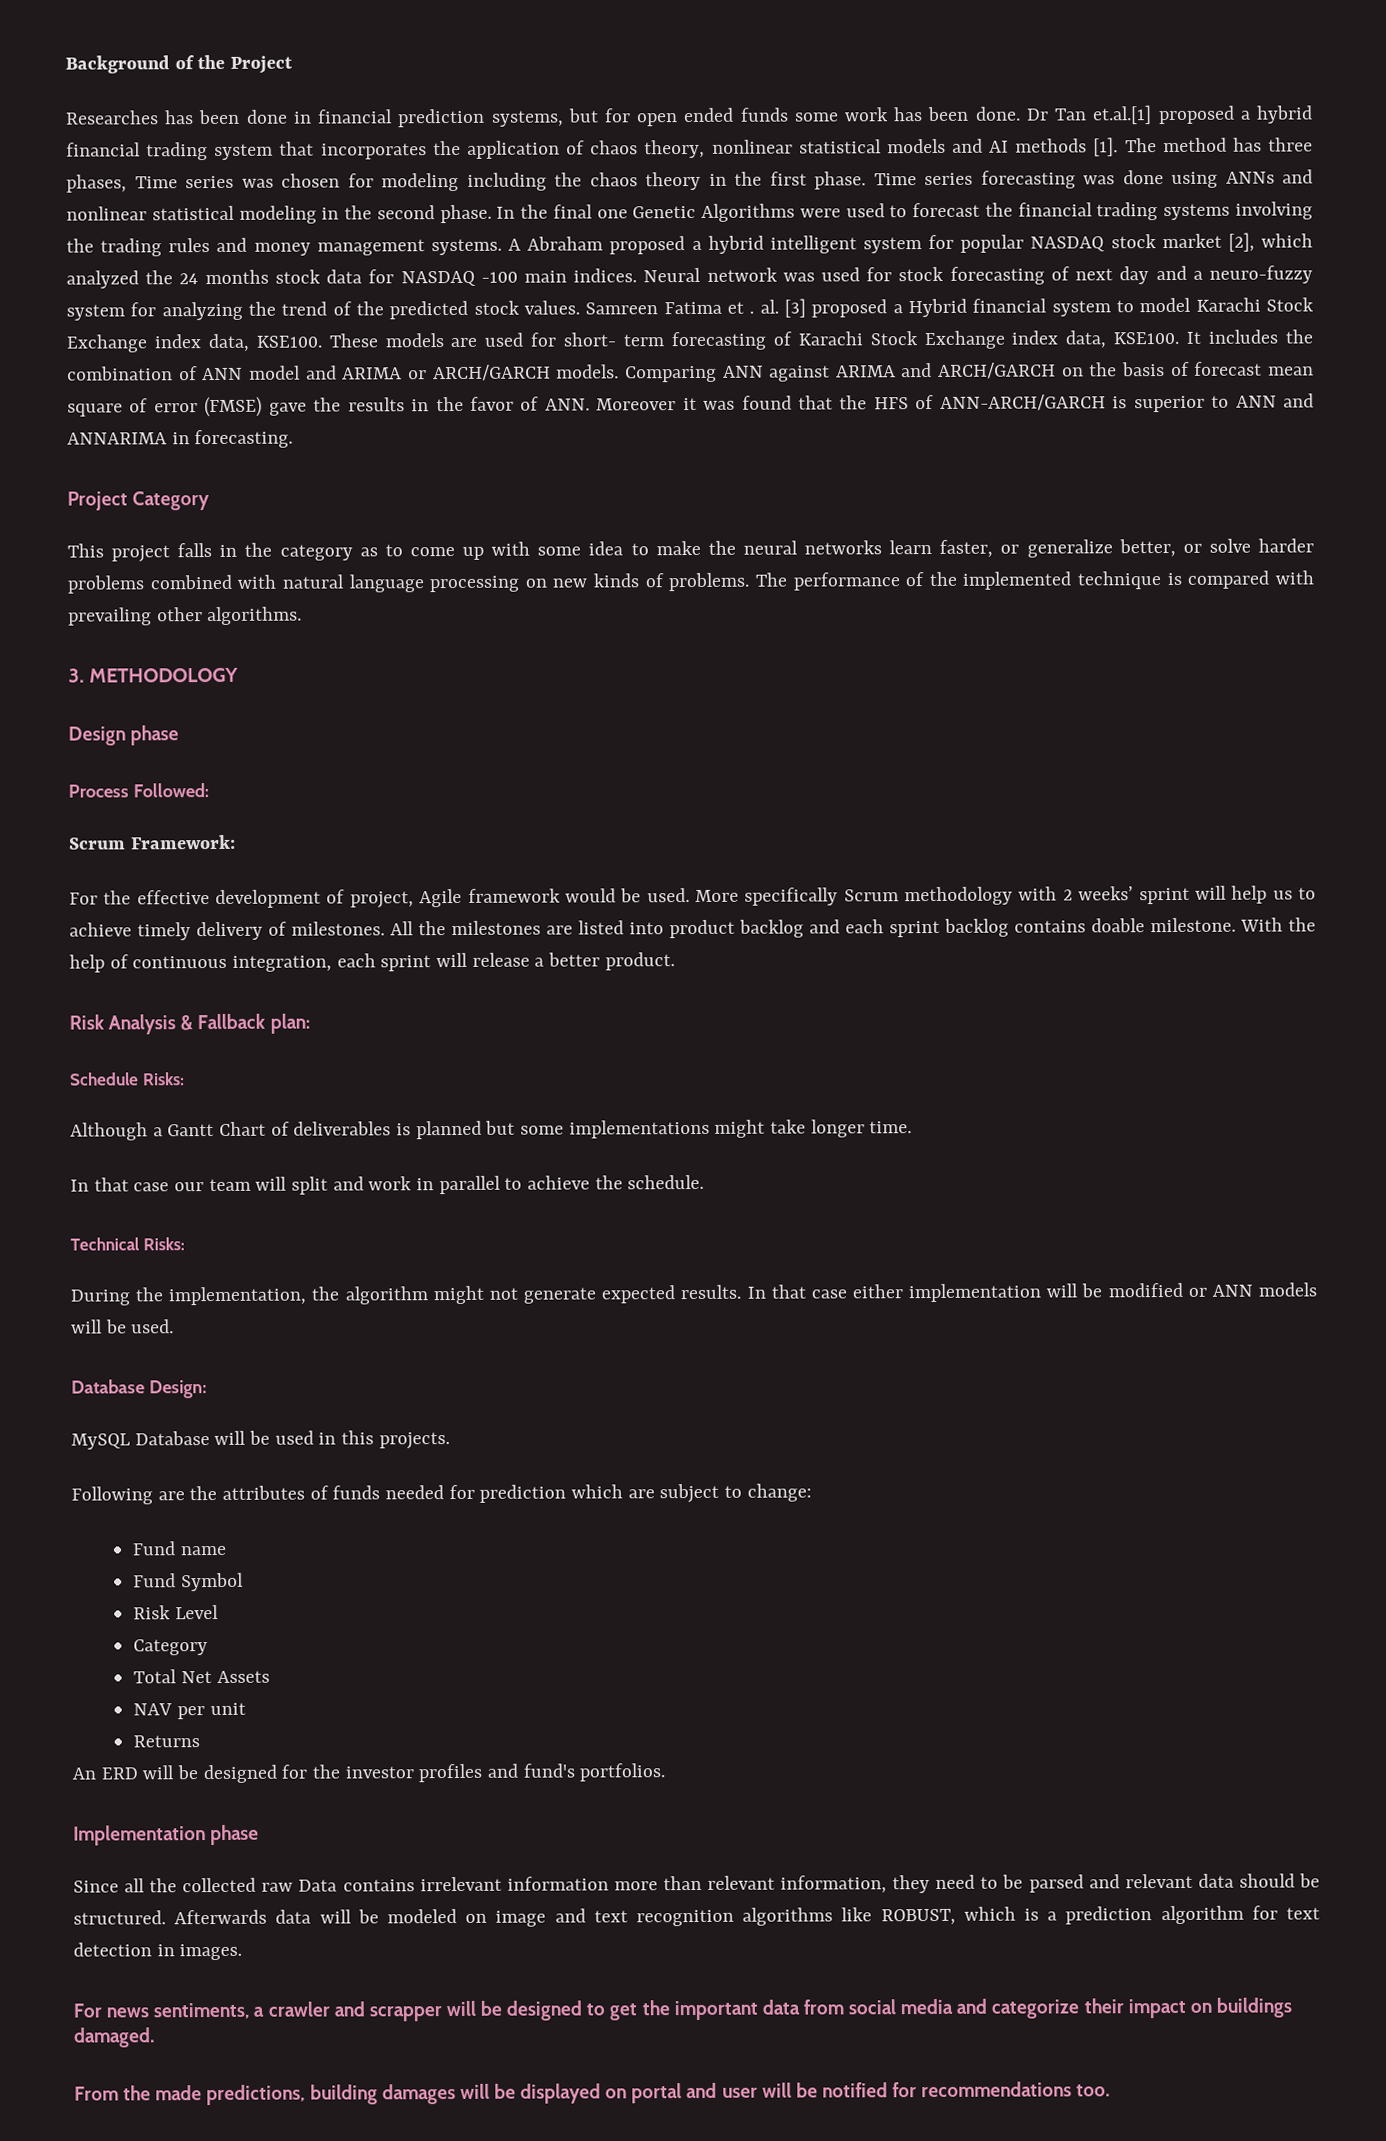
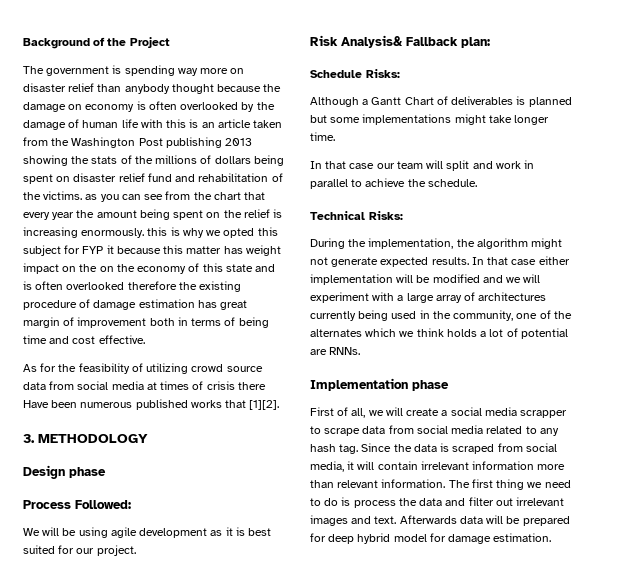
- Researches has been done in financial prediction systems, but for open ended funds some work has been done. Dr Tan et.al.[1] proposed a hybrid financial trading system that incorporates the application of chaos theory, nonlinear statistical models and AI methods [1]. The method has three phases, Time series was chosen for modeling including the chaos theory in the first phase. Time series forecasting was done using ANNs and nonlinear statistical modeling in the second phase. In the final one Genetic Algorithms were used to forecast the financial trading systems involving the trading rules and money management systems. A Abraham proposed a hybrid intelligent system for popular NASDAQ stock market [2], which analyzed the 24 months stock data for NASDAQ -100 main indices. Neural network was used for stock forecasting of next day and a neuro-fuzzy system for analyzing the trend of the predicted stock values. Samreen Fatima et . al. [3] proposed a Hybrid financial system to model Karachi Stock Exchange index data, KSE100. These models are used for short- term forecasting of Karachi Stock Exchange index data, KSE100. It includes the combination of ANN model and ARIMA or ARCH/GARCH models. Comparing ANN against ARIMA and ARCH/GARCH on the basis of forecast mean square of error (FMSE) gave the results in the favor of ANN. Moreover it was found that the HFS of ANN-ARCH/GARCH is superior to ANN and ANNARIMA in forecasting.
- Project Category
- This project falls in the category as to come up with some idea to make the neural networks learn faster, or generalize better, or solve harder problems combined with natural language processing on new kinds of problems. The performance of the implemented technique is compared with prevailing other algorithms.
+ The government is spending way more on disaster relief than anybody thought because the damage on economy is often overlooked by the damage of human life with this is an article taken from the Washington Post publishing 2013 showing the stats of the millions of dollars being spent on disaster relief fund and rehabilitation of the victims. as you can see from the chart that every year the amount being spent on the relief is increasing enormously. this is why we opted this subject for FYP it because this matter has weight impact on the on the economy of this state and is often overlooked therefore the existing procedure of damage estimation has great margin of improvement both in terms of being time and cost effective.
+ As for the feasibility of utilizing crowd source data from social media at times of crisis there Have been numerous published works that [1][2].
- Scrum Framework:
- For the effective development of project, Agile framework would be used. More specifically Scrum methodology with 2 weeks’ sprint will help us to achieve timely delivery of milestones. All the milestones are listed into product backlog and each sprint backlog contains doable milestone. With the help of continuous integration, each sprint will release a better product.
- Risk Analysis & Fallback plan:
+ We will be using agile development as it is best suited for our project.
+ Risk Analysis& Fallback plan:
- In that case either implementation will be modified or ANN models will be used.
- Database Design:
- MySQL Database will be used in this projects.
- Following are the attributes of funds needed for prediction which are subject to change:
- Fund name
- Fund Symbol
- Risk Level
- Category
- Total Net Assets
- NAV per unit
- Returns
- An ERD will be designed for the investor profiles and fund's portfolios.
+ In that case either implementation will be modified and we will experiment with a large array of architectures currently being used in the community, one of the alternates which we think holds a lot of potential are RNNs.
  Implementation phase
- Since all the collected raw Data contains irrelevant information more than relevant information, they need to be parsed and relevant data should be structured. Afterwards data will be modeled on image and text recognition algorithms like ROBUST, which is a prediction algorithm for text detection in images.
- For news sentiments, a crawler and scrapper will be designed to get the important data from social media and categorize their impact on buildings damaged.
- From the made predictions, building damages will be displayed on portal and user will be notified for recommendations too.
+ First of all, we will create a social media scrapper to scrape data from social media related to any hash tag. Since the data is scraped from social media, it will contain irrelevant information more than relevant information. The first thing we need to do is process the data and filter out irrelevant images and text. Afterwards data will be prepared for deep hybrid model for damage estimation.

